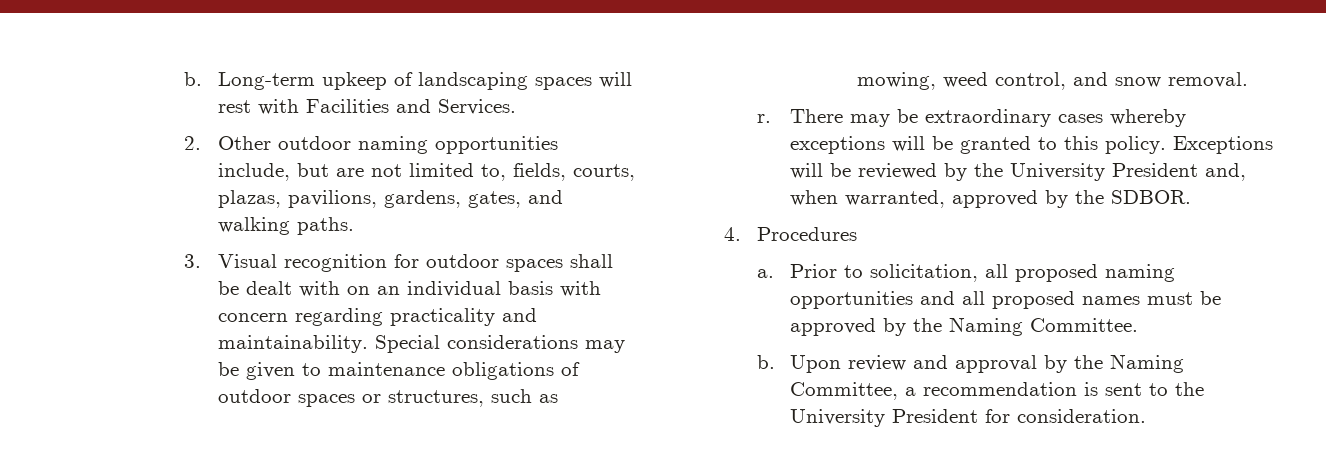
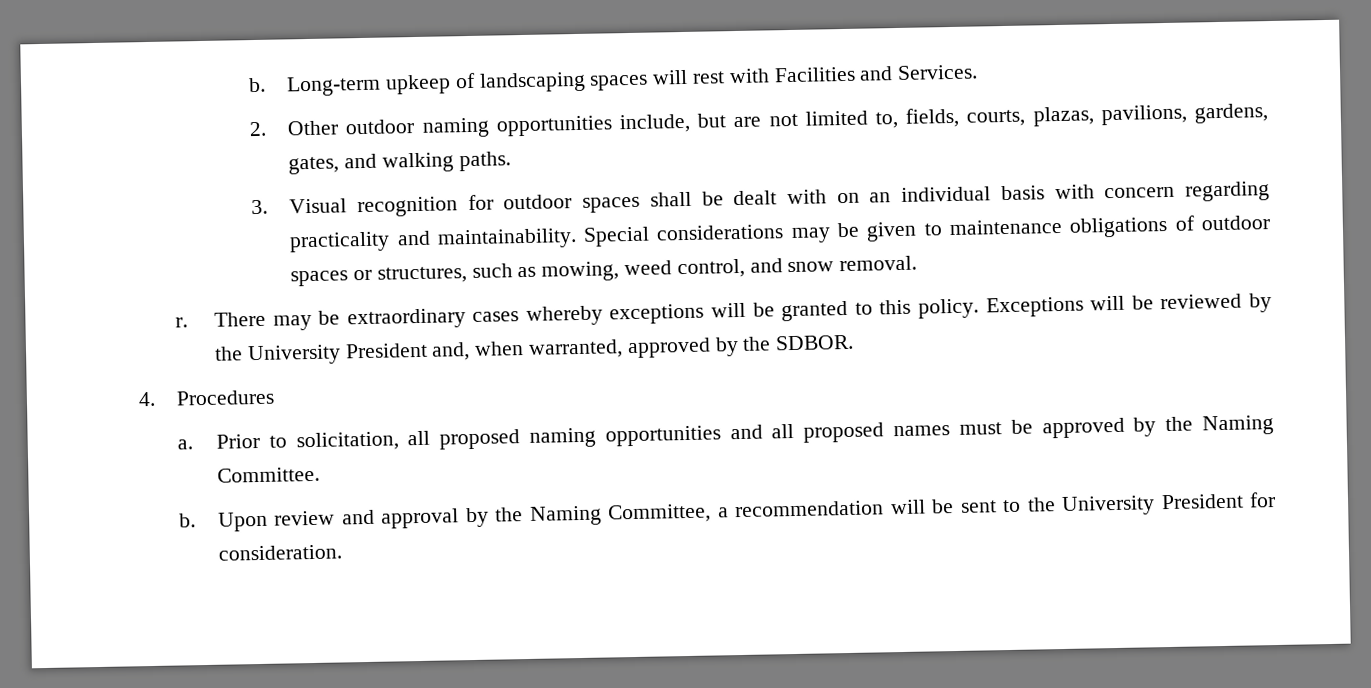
- Upon review and approval by the Naming Committee, a recommendation is sent to the University President for consideration.
+ Upon review and approval by the Naming Committee, a recommendation will be sent to the University President for consideration.

